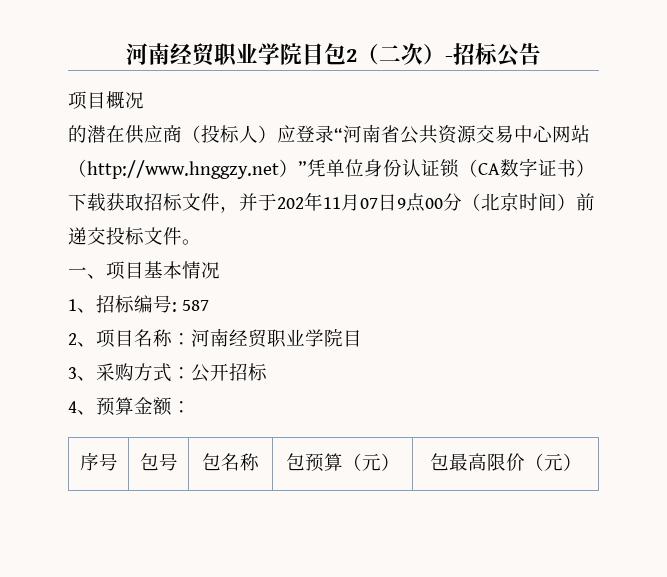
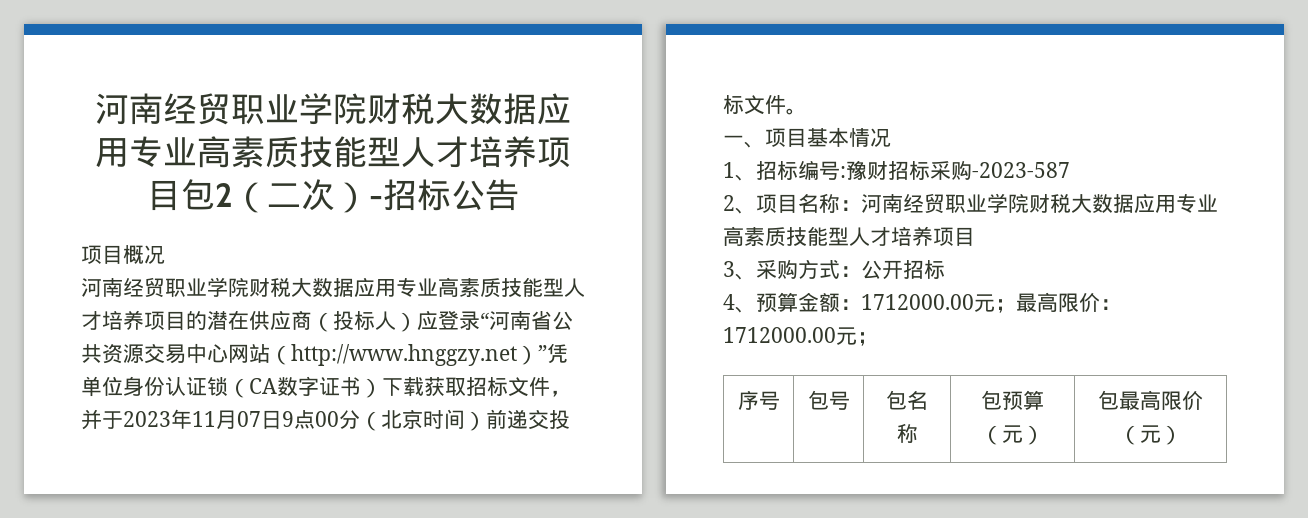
- 河南经贸职业学院目包2（二次）-招标公告
+ 河南经贸职业学院财税大数据应用专业高素质技能型人才培养项目包2（二次）-招标公告
- 的潜在供应商（投标人）应登录“河南省公共资源交易中心网站（http://www.hnggzy.net）”凭单位身份认证锁（CA数字证书）下载获取招标文件，并于202年11月07日9点00分（北京时间）前递交投标文件。
+ 河南经贸职业学院财税大数据应用专业高素质技能型人才培养项目的潜在供应商（投标人）应登录“河南省公共资源交易中心网站（http://www.hnggzy.net）”凭单位身份认证锁（CA数字证书）下载获取招标文件，并于2023年11月07日9点00分（北京时间）前递交投标文件。
- 1、招标编号: 587
+ 1、招标编号:豫财招标采购-2023-587
- 2、项目名称：河南经贸职业学院目
+ 2、项目名称：河南经贸职业学院财税大数据应用专业高素质技能型人才培养项目
- 4、预算金额：
+ 4、预算金额：1712000.00元；最高限价：1712000.00元；

